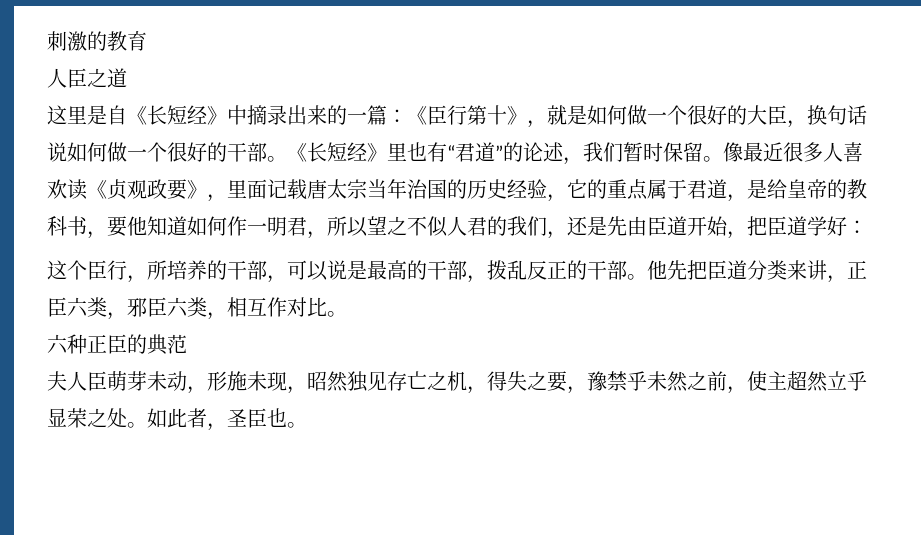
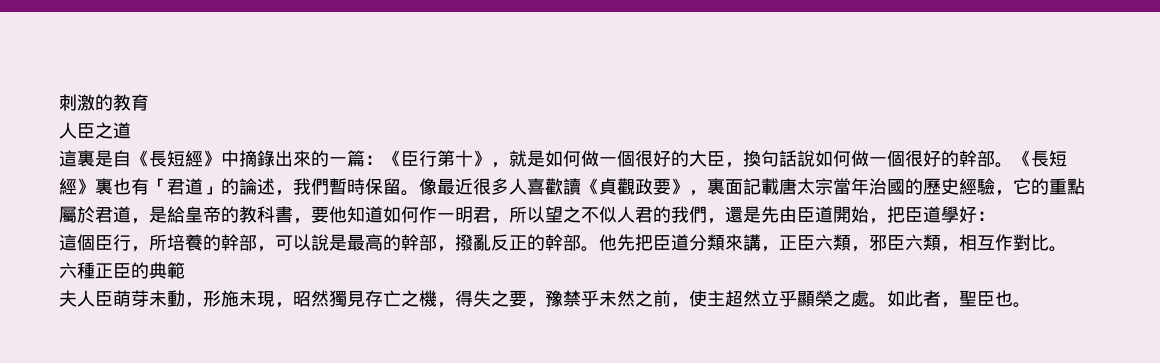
- 这里是自《长短经》中摘录出来的一篇：《臣行第十》，就是如何做一个很好的大臣，换句话说如何做一个很好的干部。《长短经》里也有“君道”的论述，我们暂时保留。
+ 這裏是自《長短經》中摘錄出來的一篇：《臣行第十》，就是如何做一個很好的大臣，換句話說如何做一個很好的幹部。《長短經》裏也有「君道」的論述，我們暫時保留。
- 像最近很多人喜欢读《贞观政要》，里面记载唐太宗当年治国的历史经验，它的重点属于君道，是给皇帝的教科书，要他知道如何作一明君，所以望之不似人君的我们，还是先由臣道开始，把臣道学好：
+ 像最近很多人喜歡讀《貞觀政要》，裏面記載唐太宗當年治國的歷史經驗，它的重點屬於君道，是給皇帝的教科書，要他知道如何作一明君，所以望之不似人君的我們，還是先由臣道開始，把臣道學好：
- 这个臣行，所培养的干部，可以说是最高的干部，拨乱反正的干部。
+ 這個臣行，所培養的幹部，可以說是最高的幹部，撥亂反正的幹部。
- 他先把臣道分类来讲，正臣六类，邪臣六类，相互作对比。
+ 他先把臣道分類來講，正臣六類，邪臣六類，相互作對比。
- 六种正臣的典范
+ 六種正臣的典範
- 夫人臣萌芽未动，形施未现，昭然独见存亡之机，得失之要，豫禁乎未然之前，使主超然立乎显荣之处。
+ 夫人臣萌芽未動，形施未現，昭然獨見存亡之機，得失之要，豫禁乎未然之前，使主超然立乎顯榮之處。
- 如此者，圣臣也。
+ 如此者，聖臣也。

